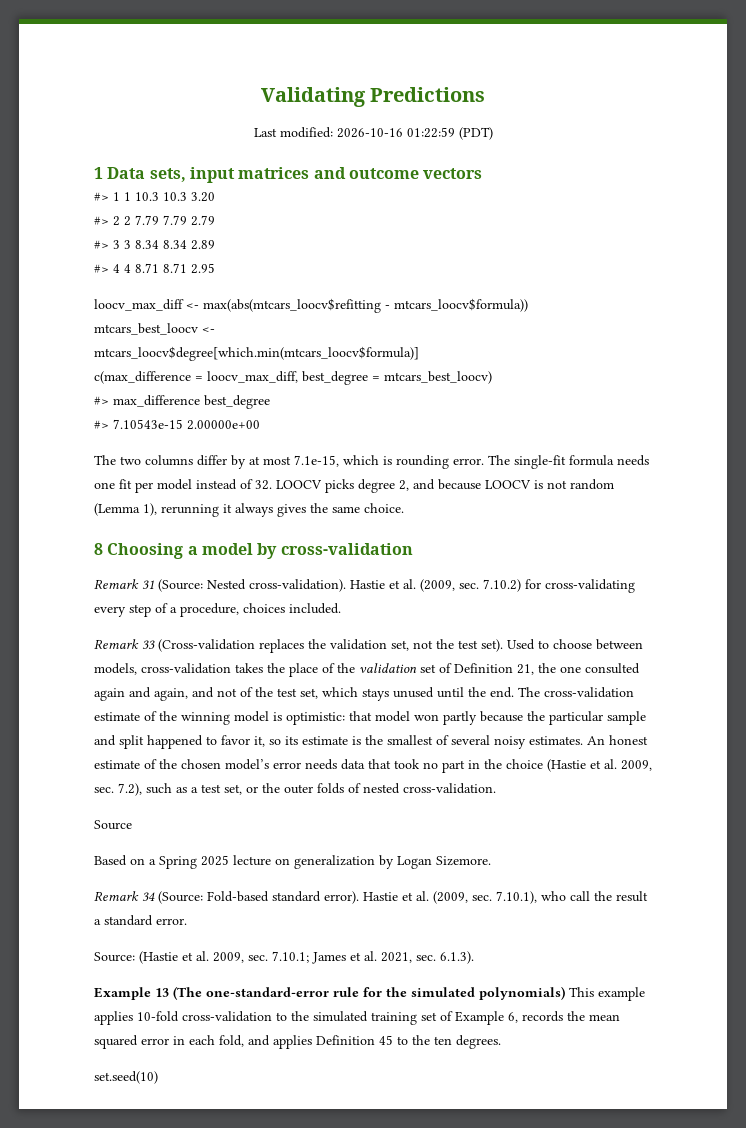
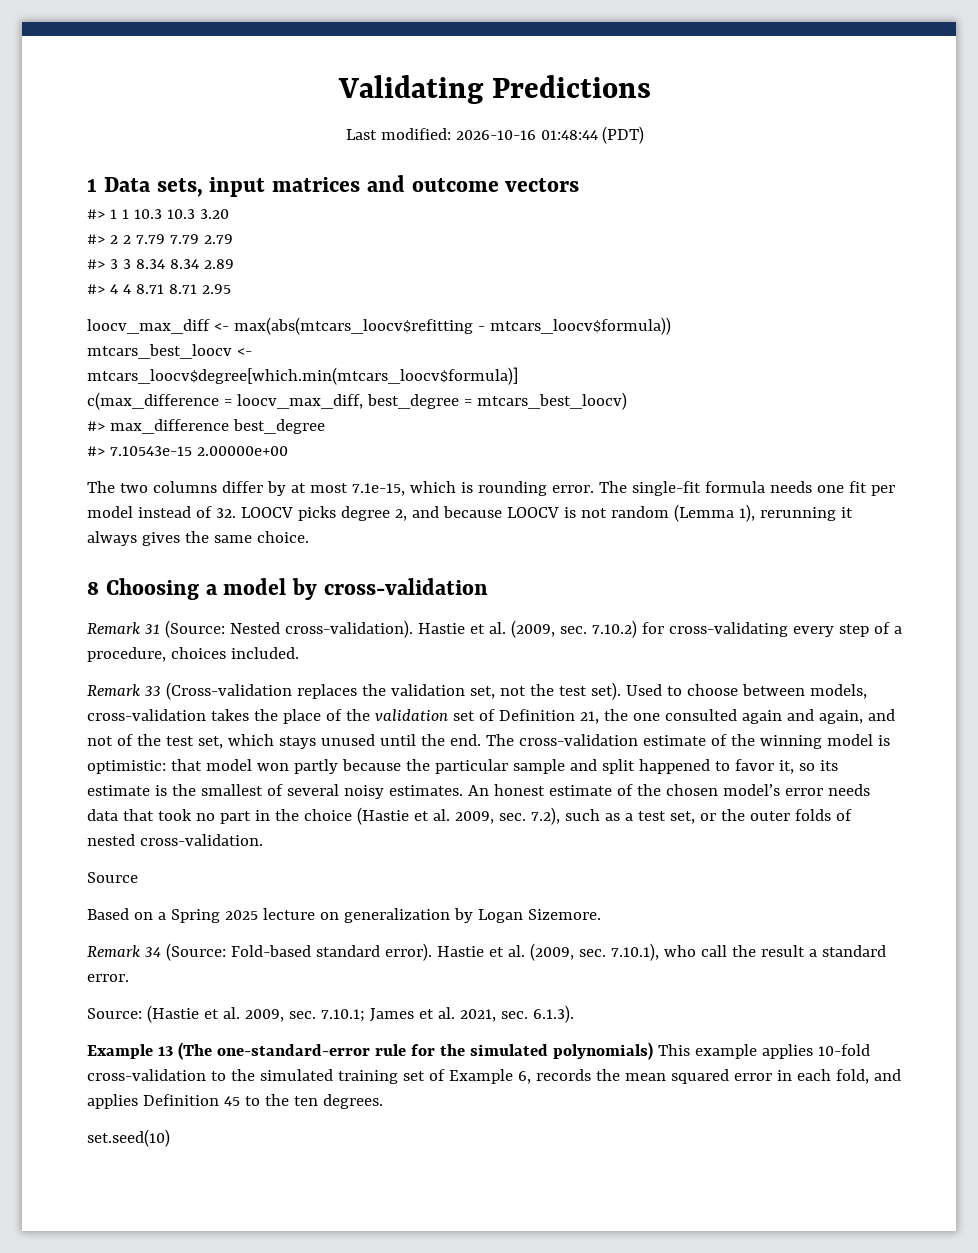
- Last modified: 2026-10-16 01:22:59 (PDT)
+ Last modified: 2026-10-16 01:48:44 (PDT)

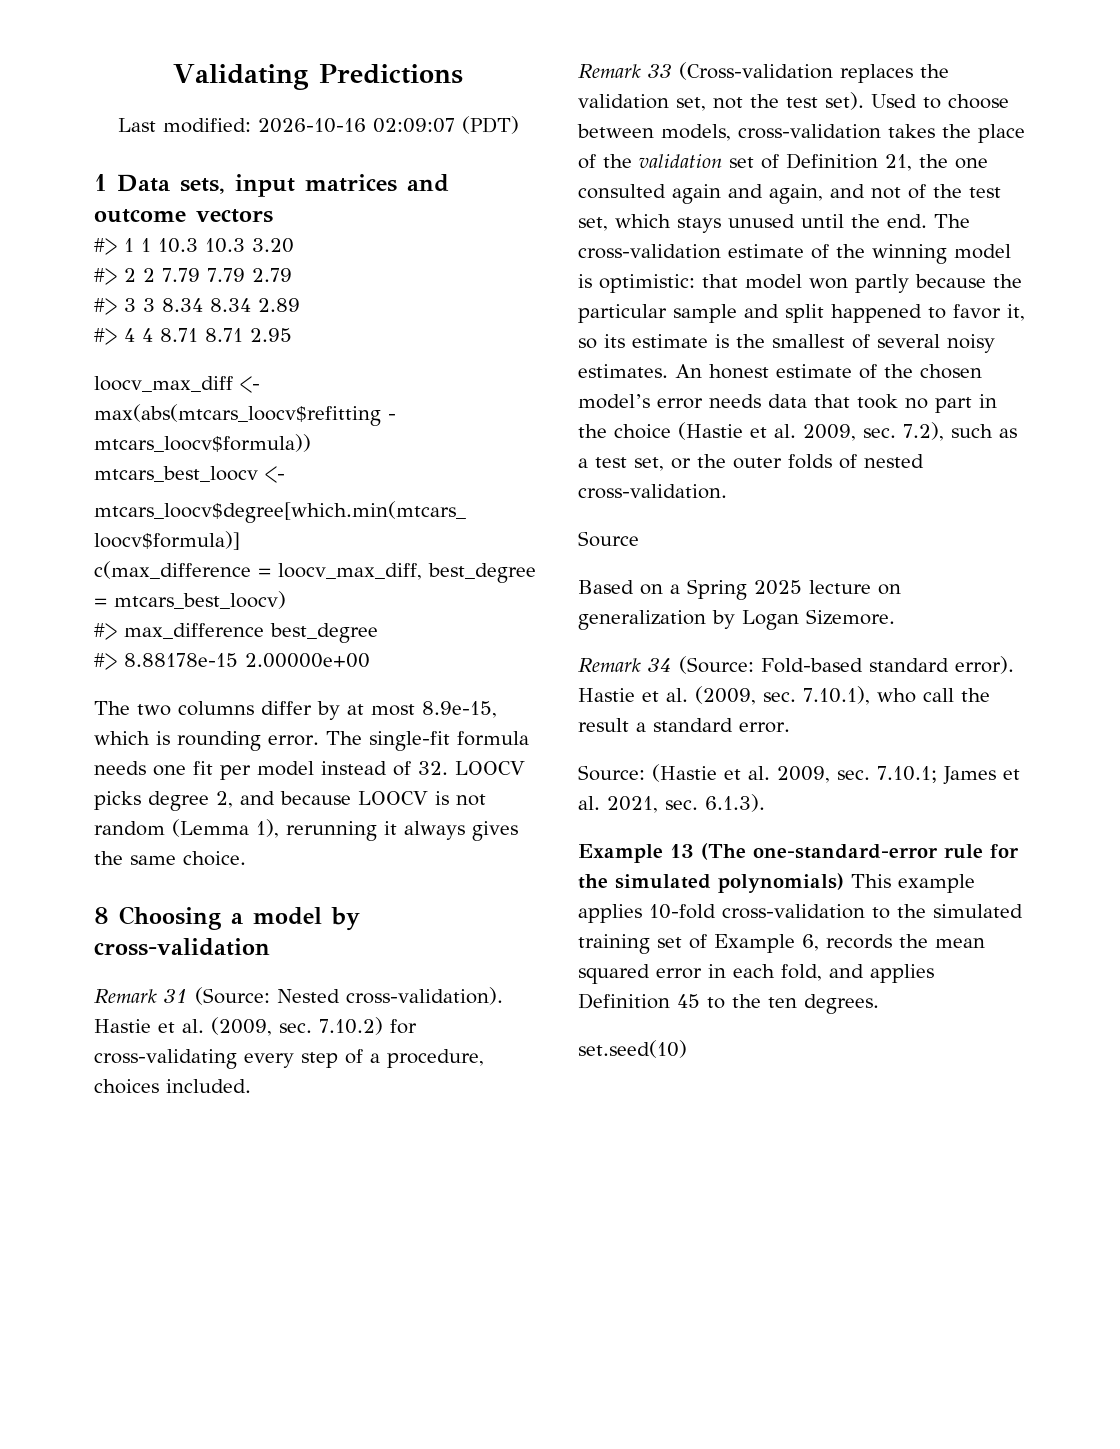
- Last modified: 2026-10-16 01:48:44 (PDT)
+ Last modified: 2026-10-16 02:09:07 (PDT)
- #> 7.10543e-15 2.00000e+00
+ #> 8.88178e-15 2.00000e+00
- The two columns differ by at most 7.1e-15, which is rounding error.
+ The two columns differ by at most 8.9e-15, which is rounding error.

